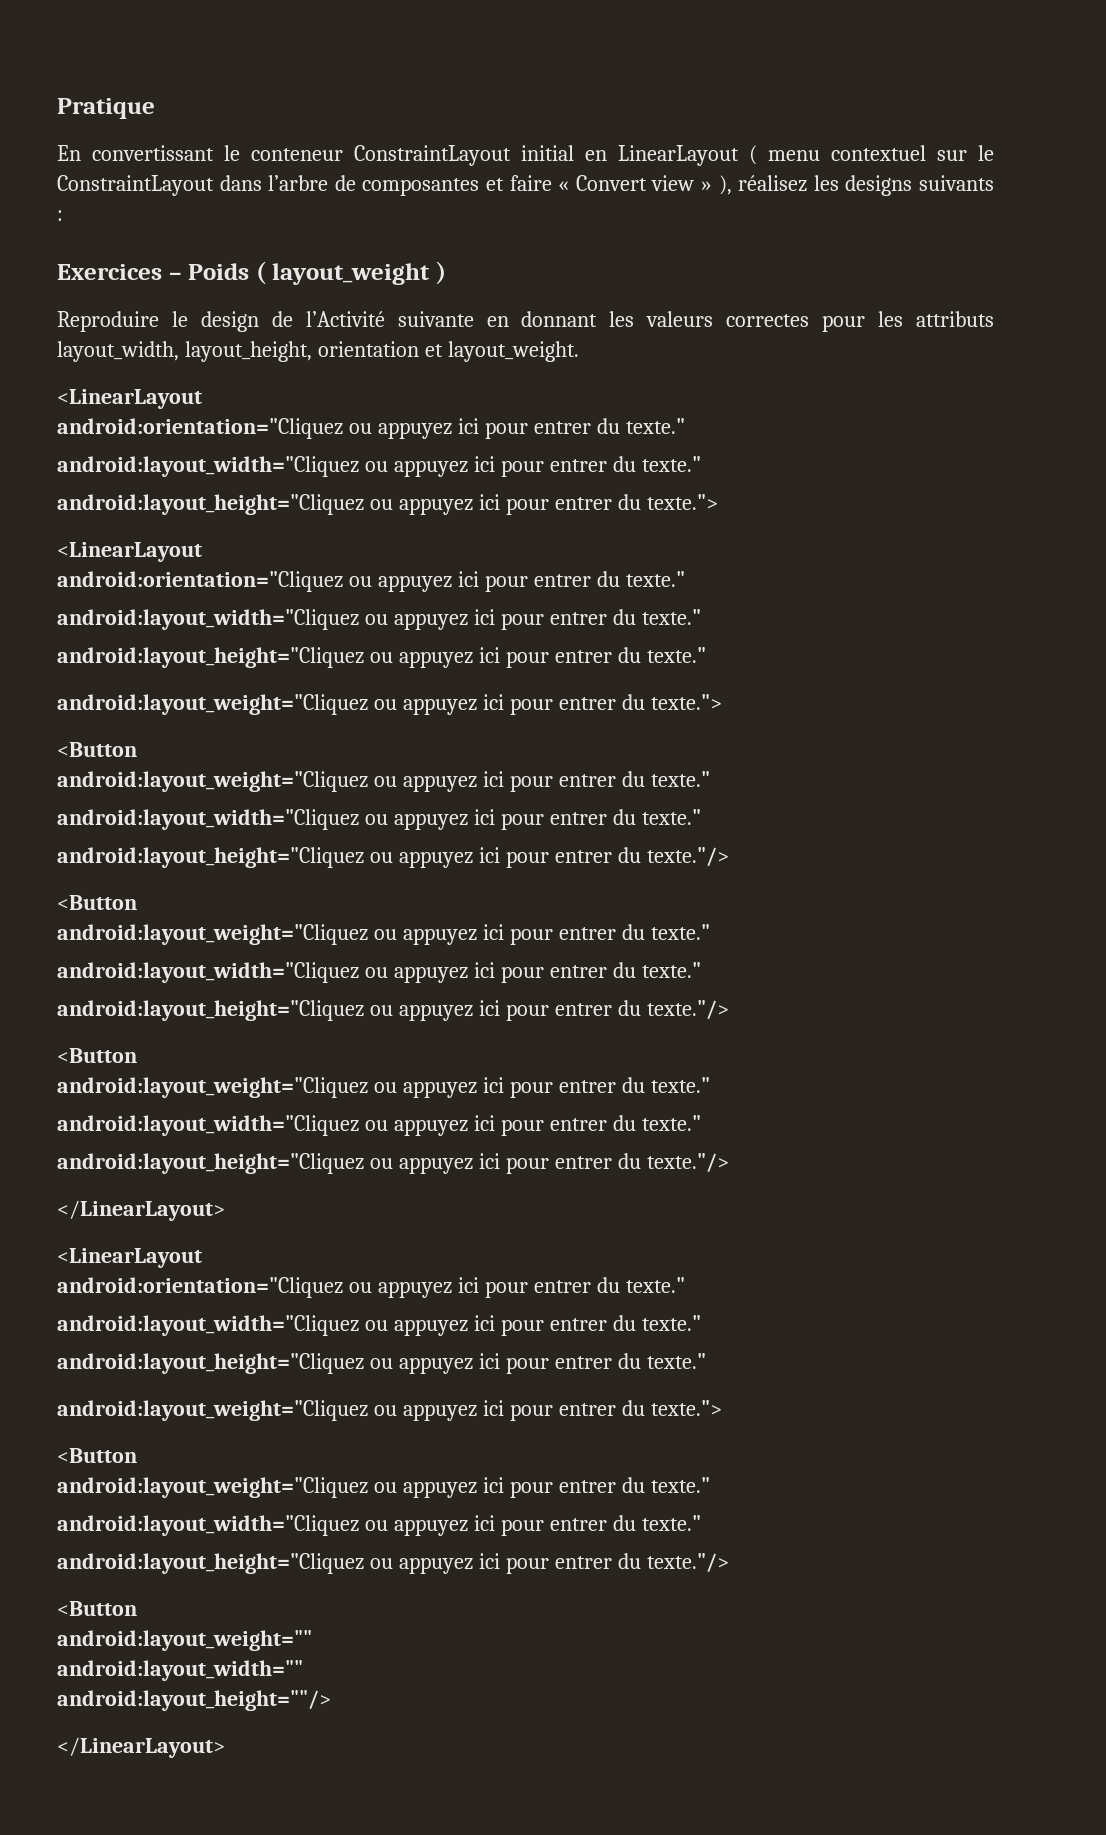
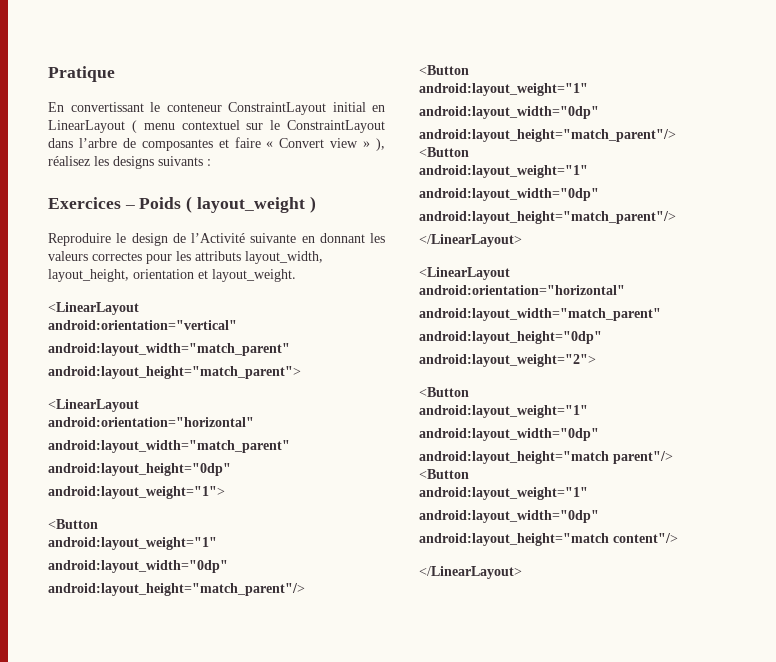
  Reproduire le design de l’Activité suivante en donnant les valeurs correctes pour les attributs layout_width, layout_height, orientation et layout_weight.
  <LinearLayout
- android:orientation="Cliquez ou appuyez ici pour entrer du texte."
- android:layout_width="Cliquez ou appuyez ici pour entrer du texte."
- android:layout_height="Cliquez ou appuyez ici pour entrer du texte.">
+ android:orientation="vertical"
+ android:layout_width="match_parent"
+ android:layout_height="match_parent">
  <LinearLayout
- android:orientation="Cliquez ou appuyez ici pour entrer du texte."
- android:layout_width="Cliquez ou appuyez ici pour entrer du texte."
- android:layout_height="Cliquez ou appuyez ici pour entrer du texte."
- android:layout_weight="Cliquez ou appuyez ici pour entrer du texte.">
+ android:orientation="horizontal"
+ android:layout_width="match_parent"
+ android:layout_height="0dp"
+ android:layout_weight="1">
  <Button
- android:layout_weight="Cliquez ou appuyez ici pour entrer du texte."
- android:layout_width="Cliquez ou appuyez ici pour entrer du texte."
- android:layout_height="Cliquez ou appuyez ici pour entrer du texte."/>
+ android:layout_weight="1"
+ android:layout_width="0dp"
+ android:layout_height="match_parent"/>
  <Button
- android:layout_weight="Cliquez ou appuyez ici pour entrer du texte."
- android:layout_width="Cliquez ou appuyez ici pour entrer du texte."
- android:layout_height="Cliquez ou appuyez ici pour entrer du texte."/>
+ android:layout_weight="1"
+ android:layout_width="0dp"
+ android:layout_height="match_parent"/>
  <Button
- android:layout_weight="Cliquez ou appuyez ici pour entrer du texte."
- android:layout_width="Cliquez ou appuyez ici pour entrer du texte."
- android:layout_height="Cliquez ou appuyez ici pour entrer du texte."/>
+ android:layout_weight="1"
+ android:layout_width="0dp"
+ android:layout_height="match_parent"/>
  </LinearLayout>
  <LinearLayout
- android:orientation="Cliquez ou appuyez ici pour entrer du texte."
- android:layout_width="Cliquez ou appuyez ici pour entrer du texte."
- android:layout_height="Cliquez ou appuyez ici pour entrer du texte."
- android:layout_weight="Cliquez ou appuyez ici pour entrer du texte.">
+ android:orientation="horizontal"
+ android:layout_width="match_parent"
+ android:layout_height="0dp"
+ android:layout_weight="2">
  <Button
- android:layout_weight="Cliquez ou appuyez ici pour entrer du texte."
- android:layout_width="Cliquez ou appuyez ici pour entrer du texte."
- android:layout_height="Cliquez ou appuyez ici pour entrer du texte."/>
+ android:layout_weight="1"
+ android:layout_width="0dp"
+ android:layout_height="match parent"/>
  <Button
- android:layout_weight=""
- android:layout_width=""
- android:layout_height=""/>
+ android:layout_weight="1"
+ android:layout_width="0dp"
+ android:layout_height="match content"/>

